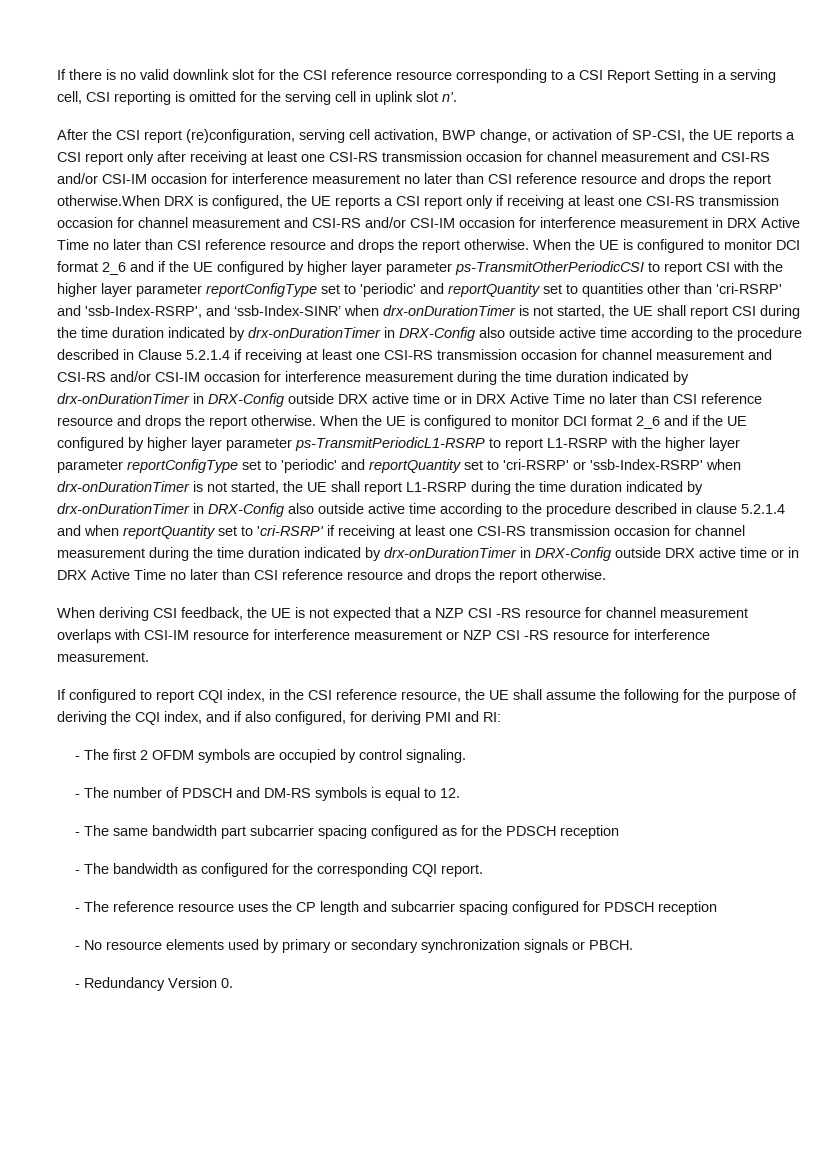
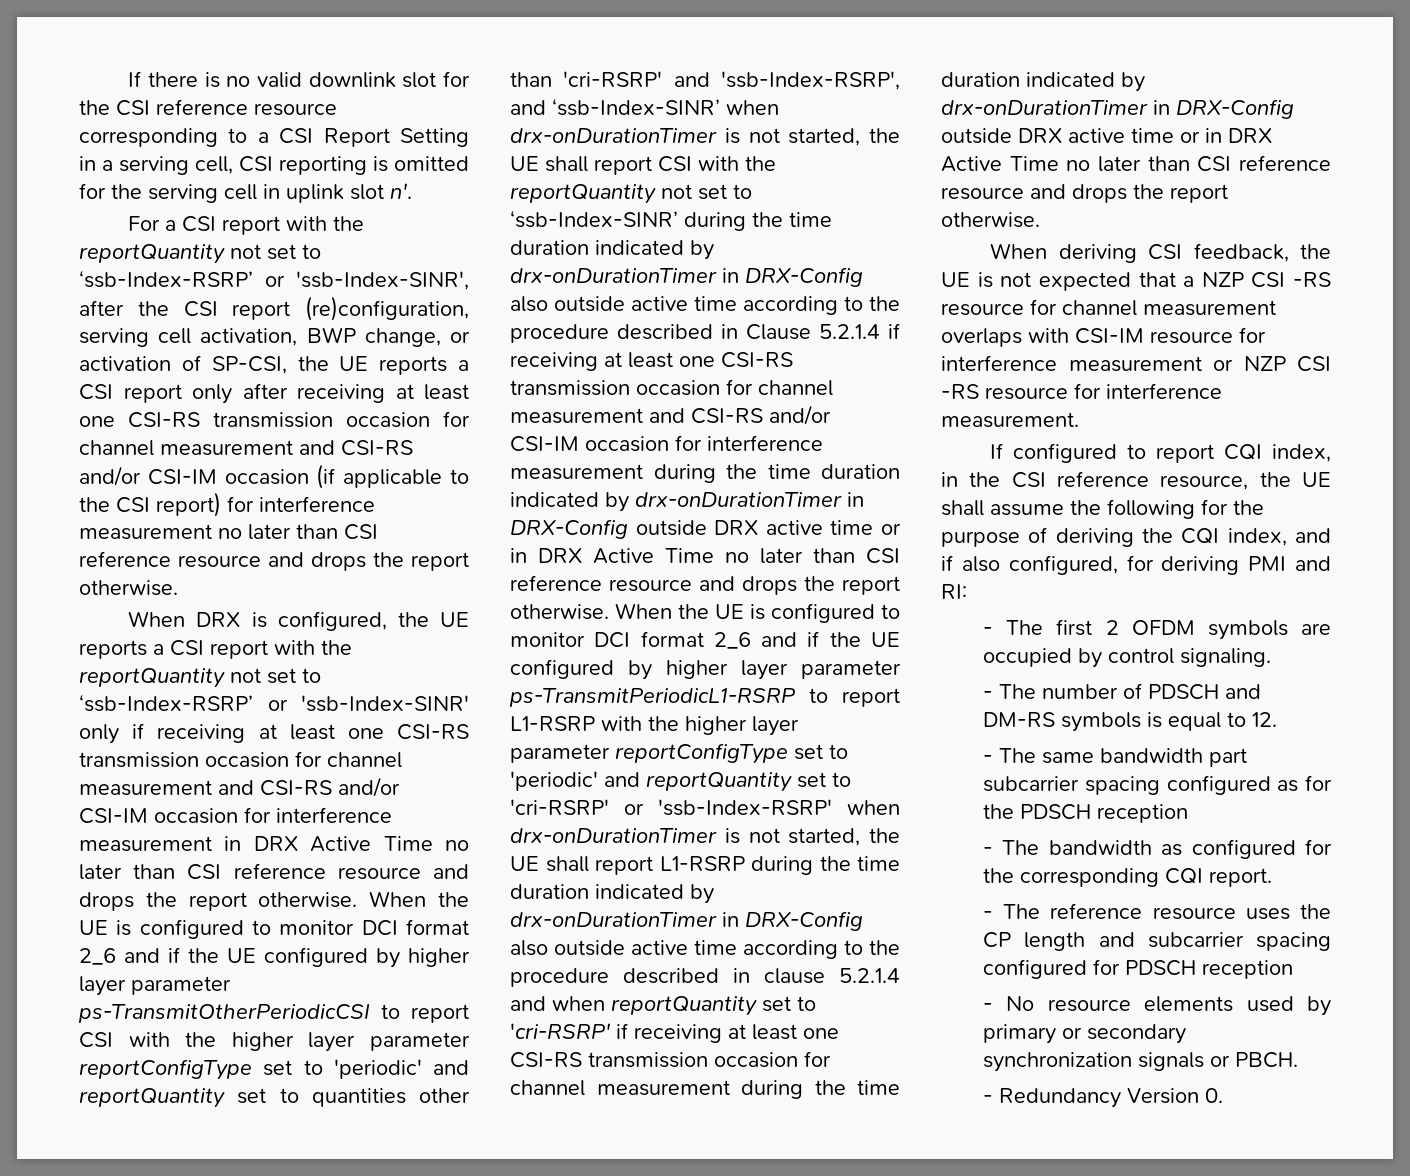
- After the CSI report (re)configuration, serving cell activation, BWP change, or activation of SP-CSI, the UE reports a CSI report only after receiving at least one CSI-RS transmission occasion for channel measurement and CSI-RS and/or CSI-IM occasion for interference measurement no later than CSI reference resource and drops the report otherwise.When DRX is configured, the UE reports a CSI report only if receiving at least one CSI-RS transmission occasion for channel measurement and CSI-RS and/or CSI-IM occasion for interference measurement in DRX Active Time no later than CSI reference resource and drops the report otherwise.
+ For a CSI report with the reportQuantity not set to ‘ssb-Index-RSRP’ or 'ssb-Index-SINR', after the CSI report (re)configuration, serving cell activation, BWP change, or activation of SP-CSI, the UE reports a CSI report only after receiving at least one CSI-RS transmission occasion for channel measurement and CSI-RS and/or CSI-IM occasion (if applicable to the CSI report) for interference measurement no later than CSI reference resource and drops the report otherwise.
+ When DRX is configured, the UE reports a CSI report with the reportQuantity not set to ‘ssb-Index-RSRP’ or 'ssb-Index-SINR' only if receiving at least one CSI-RS transmission occasion for channel measurement and CSI-RS and/or CSI-IM occasion for interference measurement in DRX Active Time no later than CSI reference resource and drops the report otherwise.
- When the UE is configured to monitor DCI format 2_6 and if the UE configured by higher layer parameter ps-TransmitOtherPeriodicCSI to report CSI with the higher layer parameter reportConfigType set to 'periodic' and reportQuantity set to quantities other than 'cri-RSRP' and 'ssb-Index-RSRP', and ‘ssb-Index-SINR’ when drx-onDurationTimer is not started, the UE shall report CSI during the time duration indicated by drx-onDurationTimer in DRX-Config also outside active time according to the procedure described in Clause 5.2.1.4 if receiving at least one CSI-RS transmission occasion for channel measurement and CSI-RS and/or CSI-IM occasion for interference measurement during the time duration indicated by drx-onDurationTimer in DRX-Config outside DRX active time or in DRX Active Time no later than CSI reference resource and drops the report otherwise.
+ When the UE is configured to monitor DCI format 2_6 and if the UE configured by higher layer parameter ps-TransmitOtherPeriodicCSI to report CSI with the higher layer parameter reportConfigType set to 'periodic' and reportQuantity set to quantities other than 'cri-RSRP' and 'ssb-Index-RSRP', and ‘ssb-Index-SINR’ when drx-onDurationTimer is not started, the UE shall report CSI with the reportQuantity not set to ‘ssb-Index-SINR’ during the time duration indicated by drx-onDurationTimer in DRX-Config also outside active time according to the procedure described in Clause 5.2.1.4 if receiving at least one CSI-RS transmission occasion for channel measurement and CSI-RS and/or CSI-IM occasion for interference measurement during the time duration indicated by drx-onDurationTimer in DRX-Config outside DRX active time or in DRX Active Time no later than CSI reference resource and drops the report otherwise.

